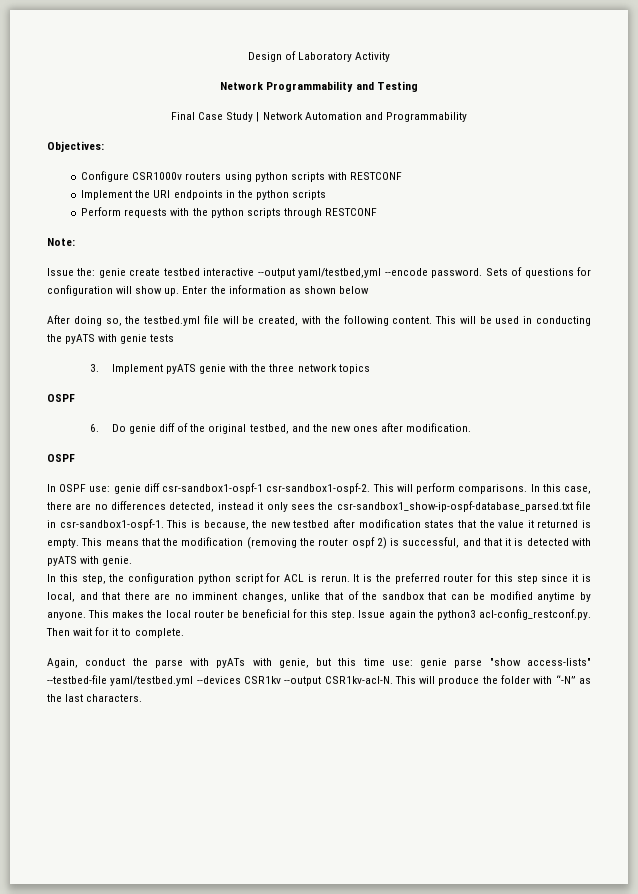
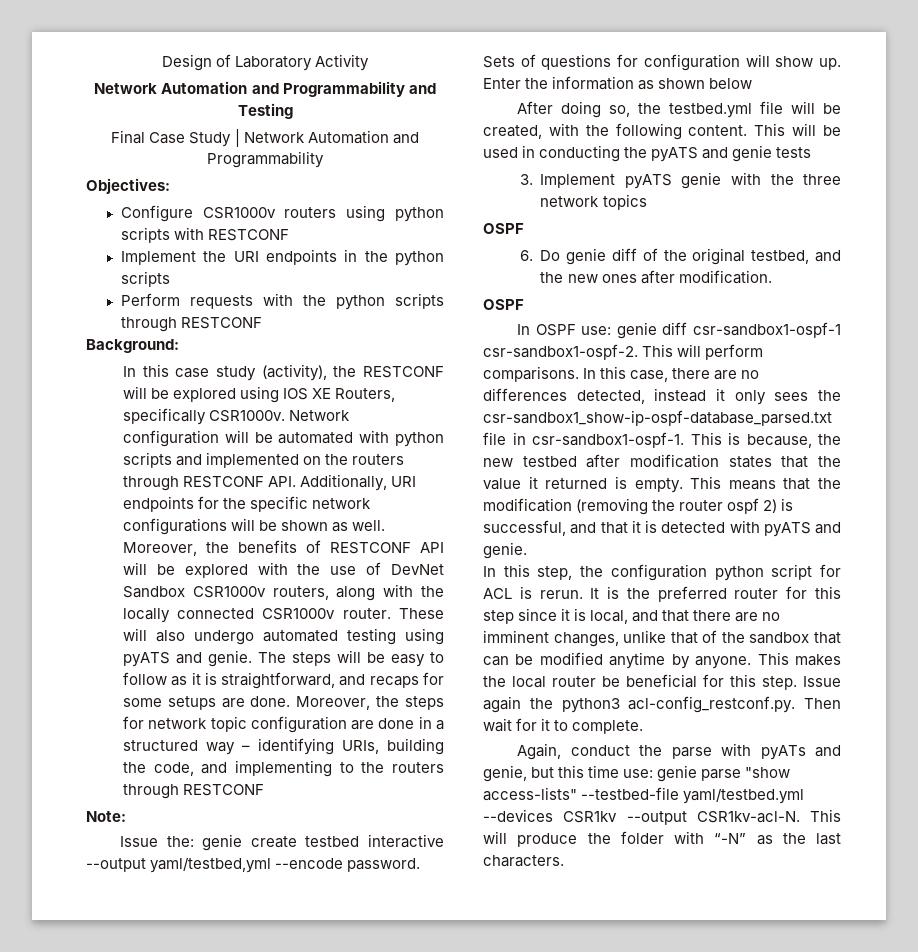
- Network Programmability and Testing
+ Network Automation and Programmability and Testing
+ Background:
+ In this case study (activity), the RESTCONF will be explored using IOS XE Routers, specifically CSR1000v. Network configuration will be automated with python scripts and implemented on the routers through RESTCONF API. Additionally, URI endpoints for the specific network configurations will be shown as well. Moreover, the benefits of RESTCONF API will be explored with the use of DevNet Sandbox CSR1000v routers, along with the locally connected CSR1000v router. These will also undergo automated testing using pyATS and genie. The steps will be easy to follow as it is straightforward, and recaps for some setups are done. Moreover, the steps for network topic configuration are done in a structured way – identifying URIs, building the code, and implementing to the routers through RESTCONF
- This will be used in conducting the pyATS with genie tests
+ This will be used in conducting the pyATS and genie tests
- This means that the modification (removing the router ospf 2) is successful, and that it is detected with pyATS with genie.
+ This means that the modification (removing the router ospf 2) is successful, and that it is detected with pyATS and genie.
- Again, conduct the parse with pyATs with genie, but this time use: genie parse "show access-lists" --testbed-file yaml/testbed.yml --devices CSR1kv --output CSR1kv-acl-N.
+ Again, conduct the parse with pyATs and genie, but this time use: genie parse "show access-lists" --testbed-file yaml/testbed.yml --devices CSR1kv --output CSR1kv-acl-N.

